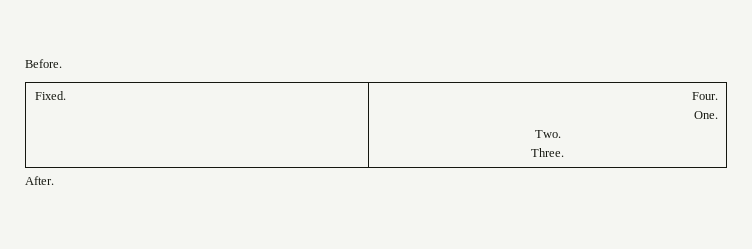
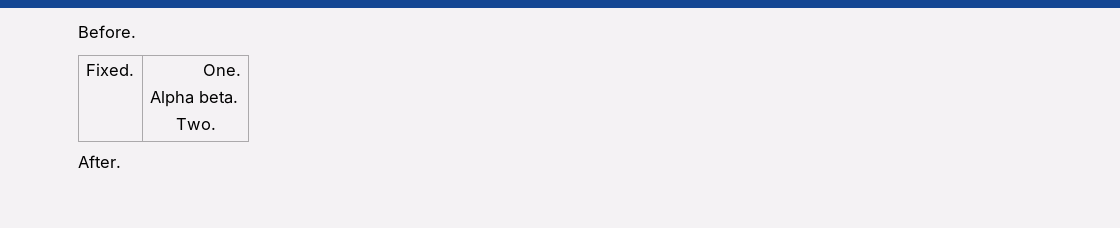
- Fixed. | Four.
- One.
+ Fixed. | One.
+ Alpha beta.
  Two.
- Three.

